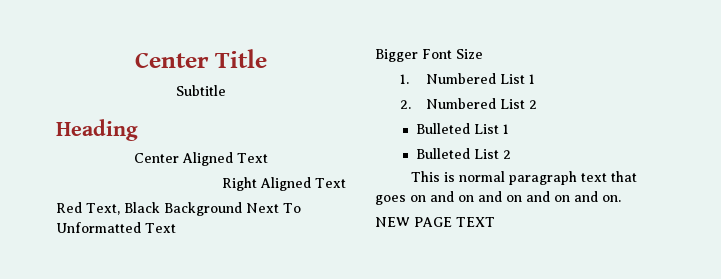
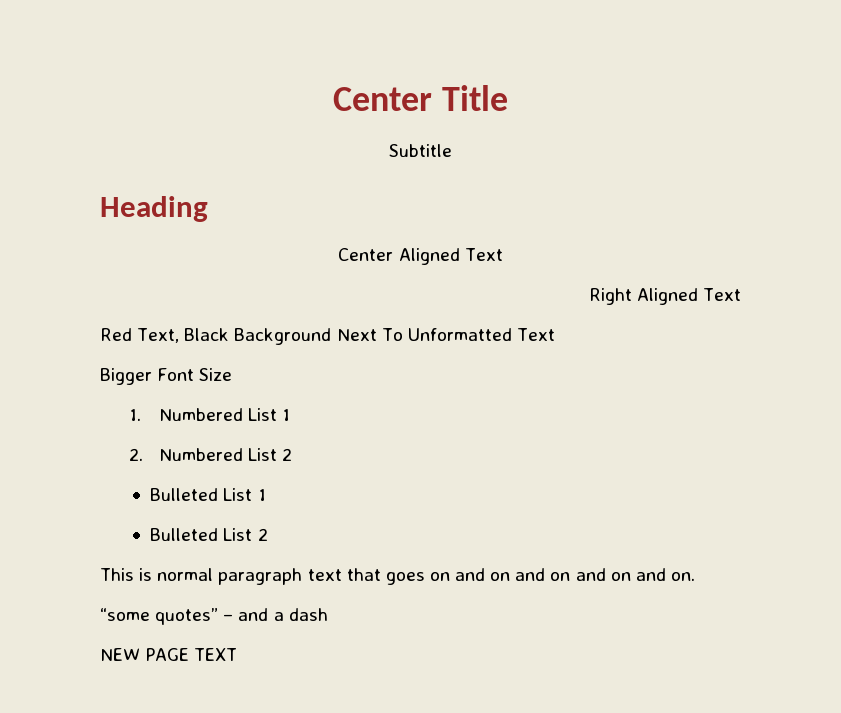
+ “some quotes” – and a dash

